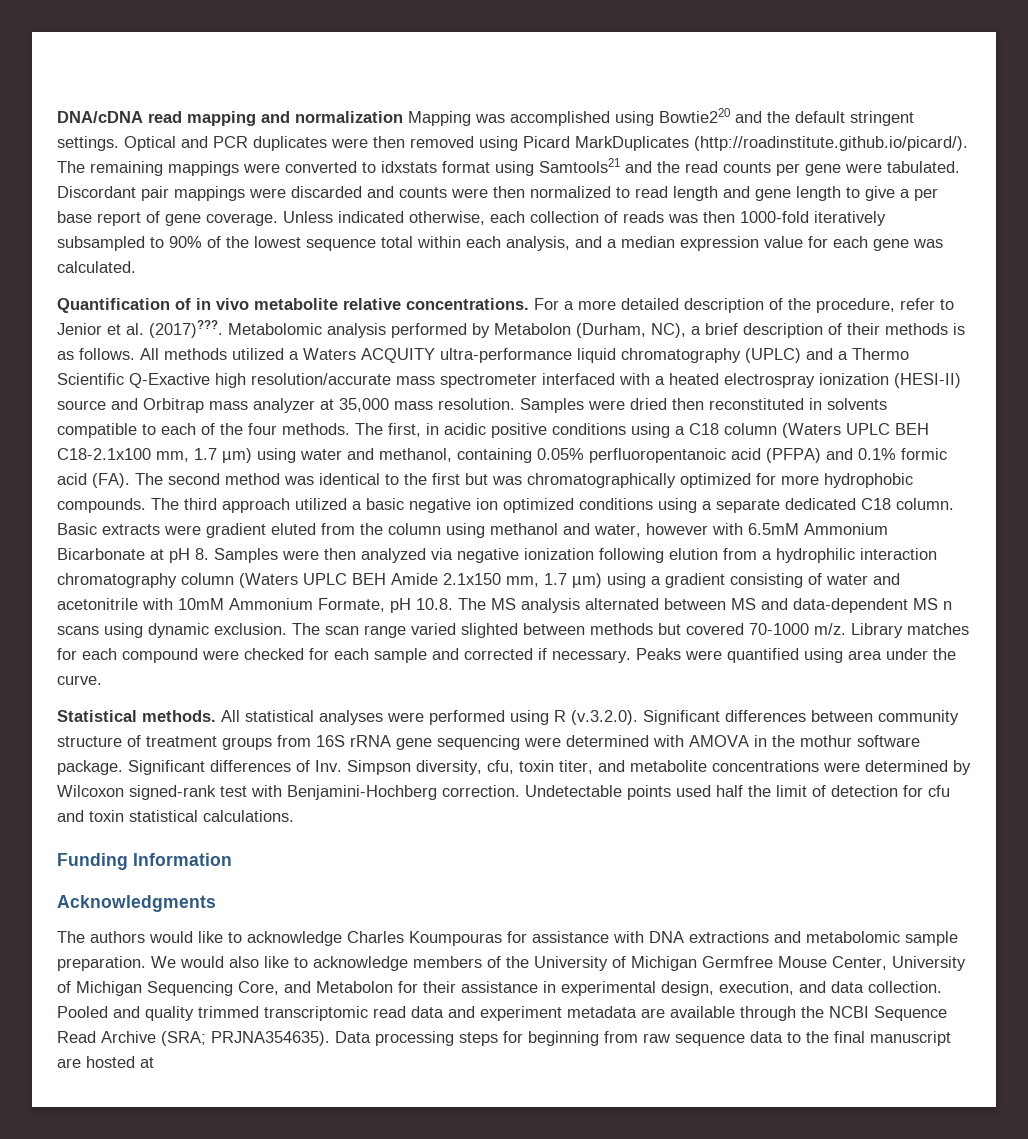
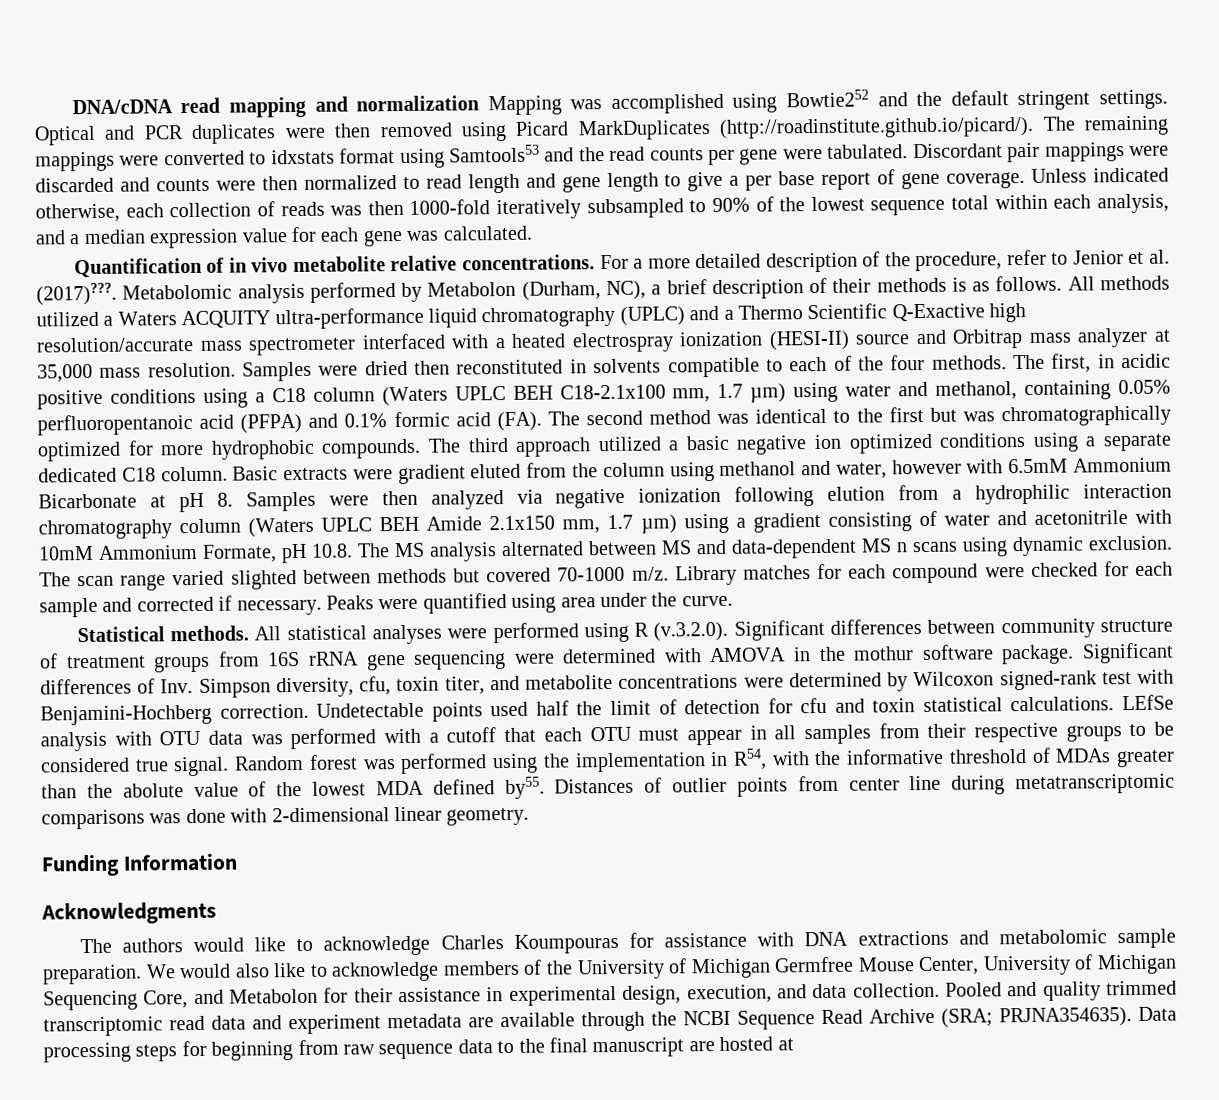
- DNA/cDNA read mapping and normalization Mapping was accomplished using Bowtie220 and the default stringent settings.
+ DNA/cDNA read mapping and normalization Mapping was accomplished using Bowtie252 and the default stringent settings.
- Optical and PCR duplicates were then removed using Picard MarkDuplicates (http://roadinstitute.github.io/picard/). The remaining mappings were converted to idxstats format using Samtools21 and the read counts per gene were tabulated.
+ Optical and PCR duplicates were then removed using Picard MarkDuplicates (http://roadinstitute.github.io/picard/). The remaining mappings were converted to idxstats format using Samtools53 and the read counts per gene were tabulated.
+ LEfSe analysis with OTU data was performed with a cutoff that each OTU must appear in all samples from their respective groups to be considered true signal. Random forest was performed using the implementation in R54, with the informative threshold of MDAs greater than the abolute value of the lowest MDA defined by55. Distances of outlier points from center line during metatranscriptomic comparisons was done with 2-dimensional linear geometry.

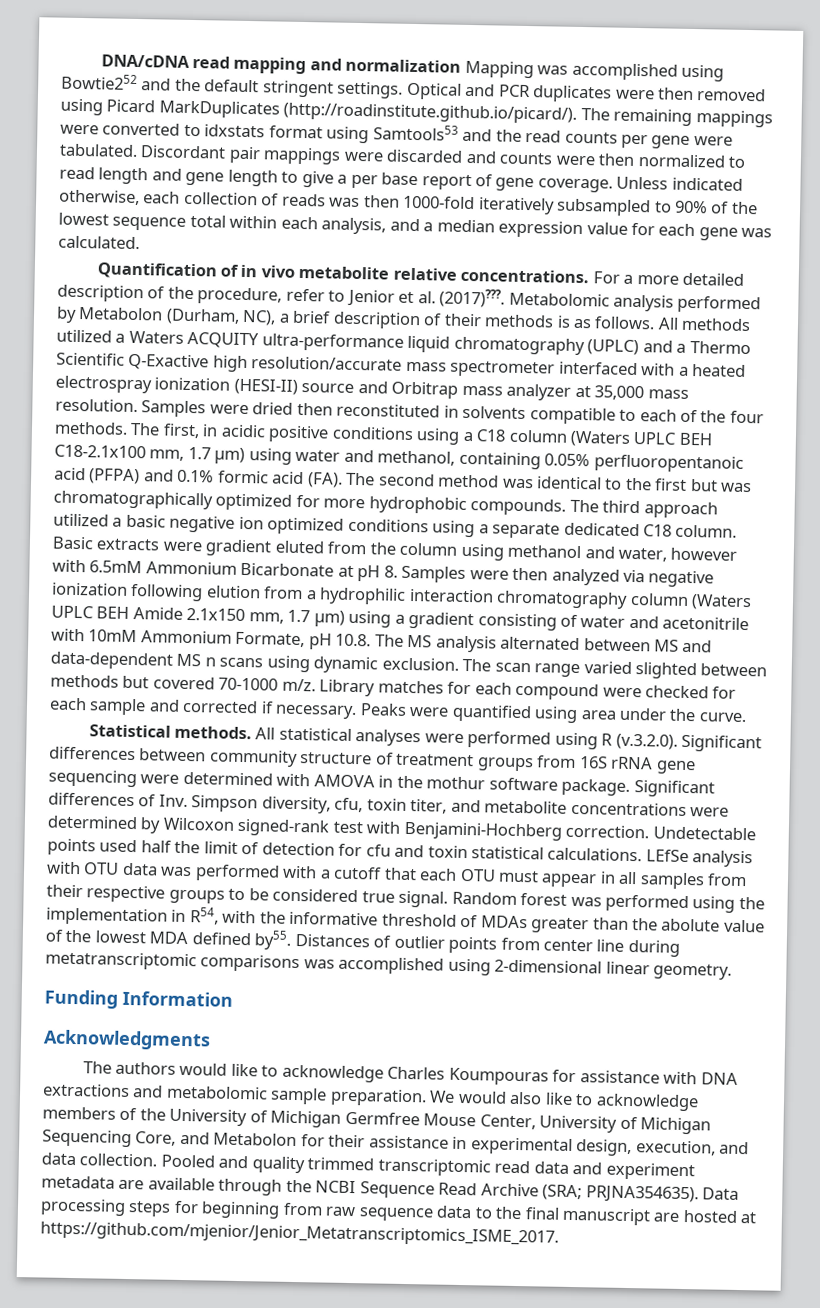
- Distances of outlier points from center line during metatranscriptomic comparisons was done with 2-dimensional linear geometry.
+ Distances of outlier points from center line during metatranscriptomic comparisons was accomplished using 2-dimensional linear geometry.
- Data processing steps for beginning from raw sequence data to the final manuscript are hosted at
+ Data processing steps for beginning from raw sequence data to the final manuscript are hosted at https://github.com/mjenior/Jenior_Metatranscriptomics_ISME_2017.

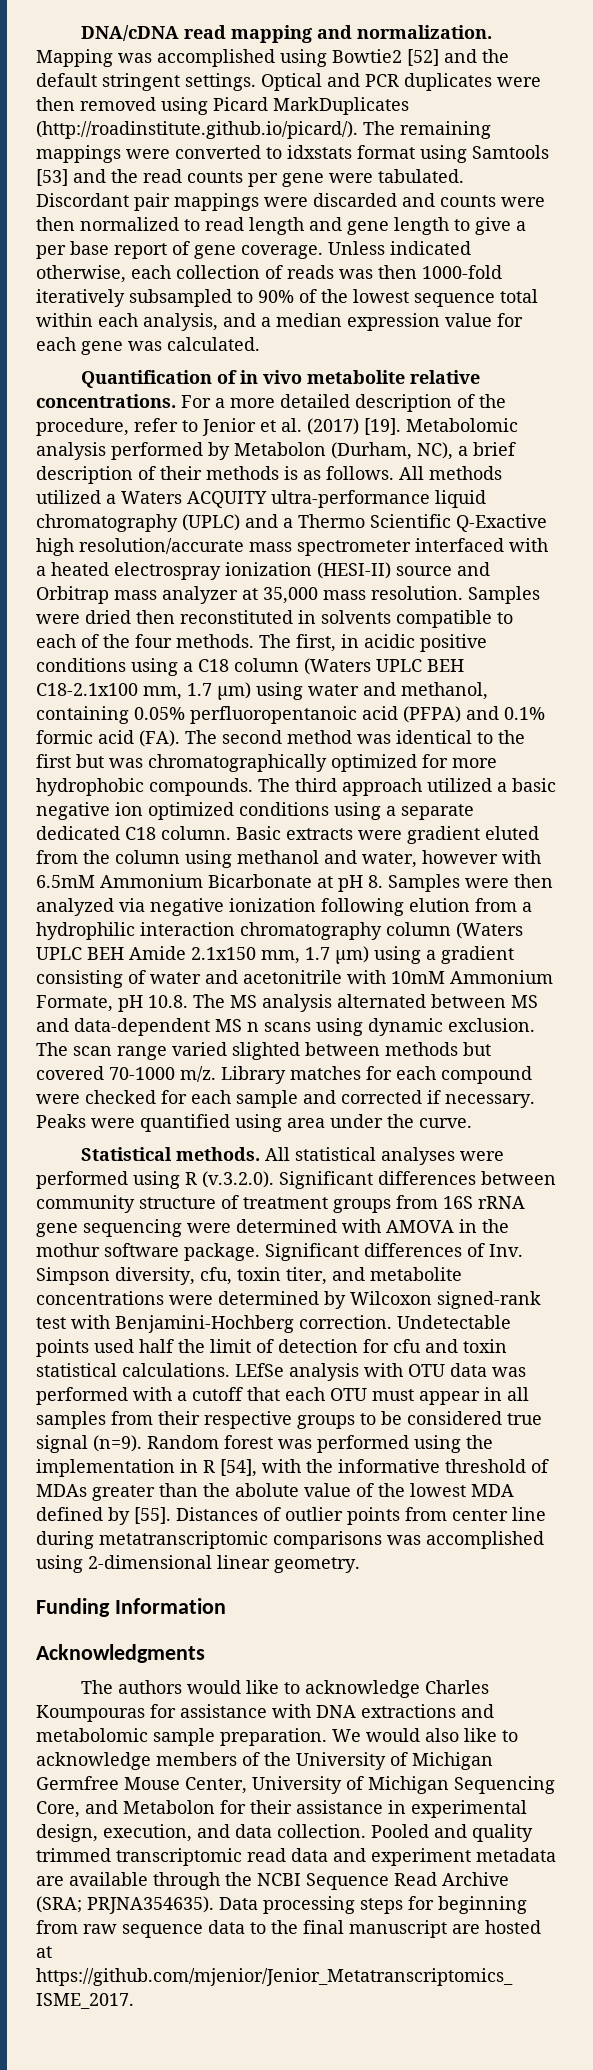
- DNA/cDNA read mapping and normalization Mapping was accomplished using Bowtie252 and the default stringent settings.
+ DNA/cDNA read mapping and normalization. Mapping was accomplished using Bowtie2 [52] and the default stringent settings.
- Optical and PCR duplicates were then removed using Picard MarkDuplicates (http://roadinstitute.github.io/picard/). The remaining mappings were converted to idxstats format using Samtools53 and the read counts per gene were tabulated.
+ Optical and PCR duplicates were then removed using Picard MarkDuplicates (http://roadinstitute.github.io/picard/). The remaining mappings were converted to idxstats format using Samtools [53] and the read counts per gene were tabulated.
- For a more detailed description of the procedure, refer to Jenior et al. (2017)???.
+ For a more detailed description of the procedure, refer to Jenior et al. (2017) [19].
- LEfSe analysis with OTU data was performed with a cutoff that each OTU must appear in all samples from their respective groups to be considered true signal.
+ LEfSe analysis with OTU data was performed with a cutoff that each OTU must appear in all samples from their respective groups to be considered true signal (n=9).
- Random forest was performed using the implementation in R54, with the informative threshold of MDAs greater than the abolute value of the lowest MDA defined by55.
+ Random forest was performed using the implementation in R [54], with the informative threshold of MDAs greater than the abolute value of the lowest MDA defined by [55].

